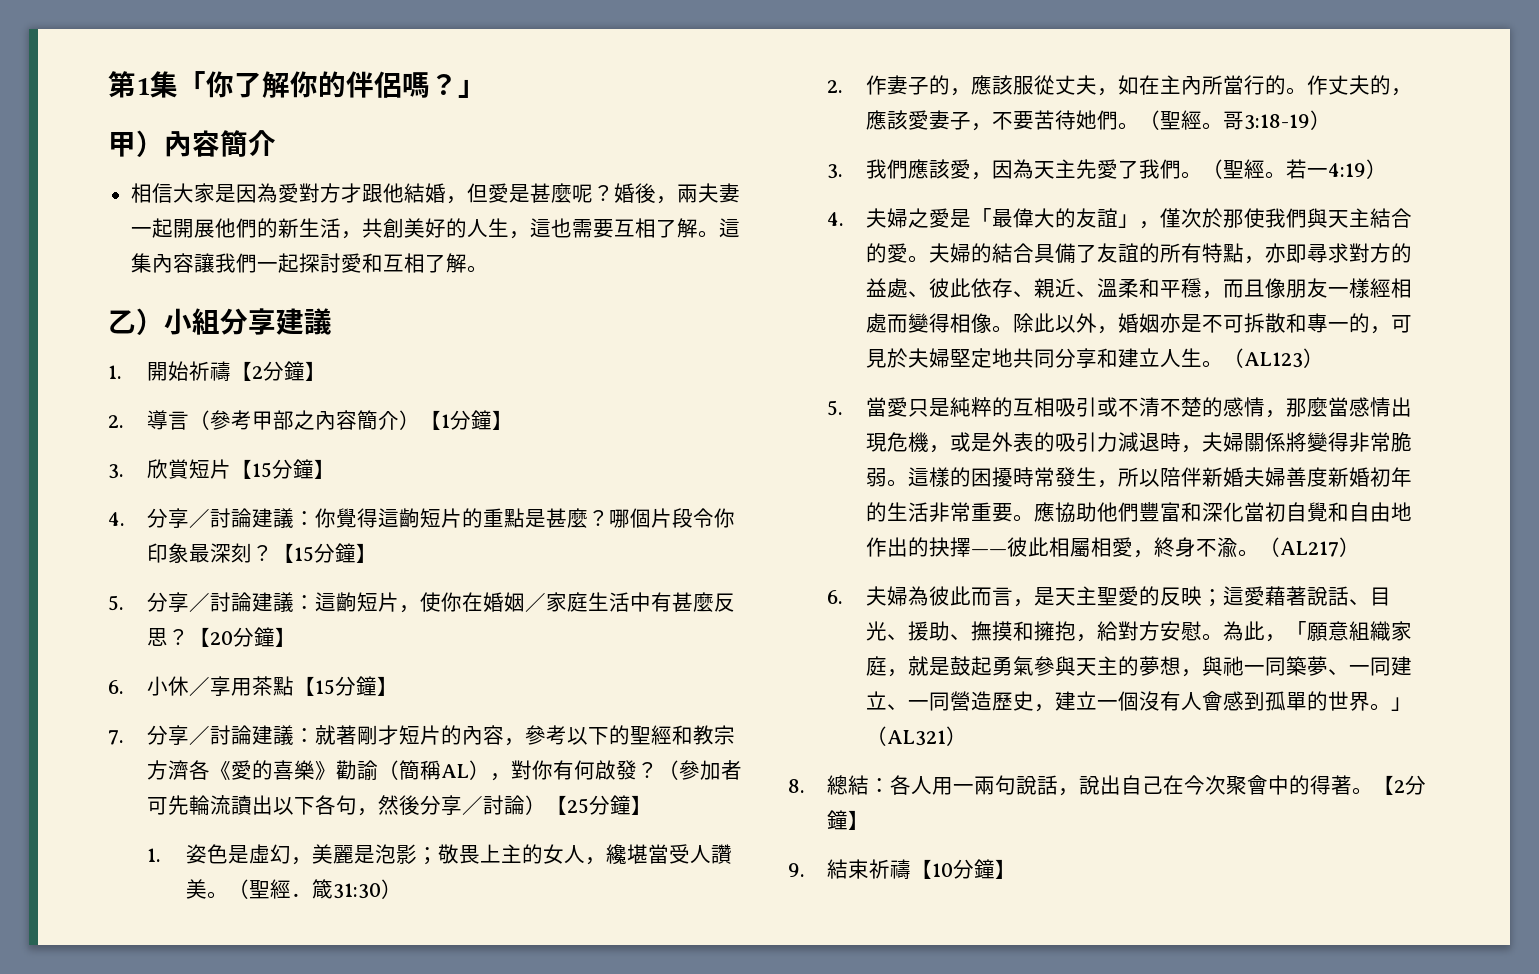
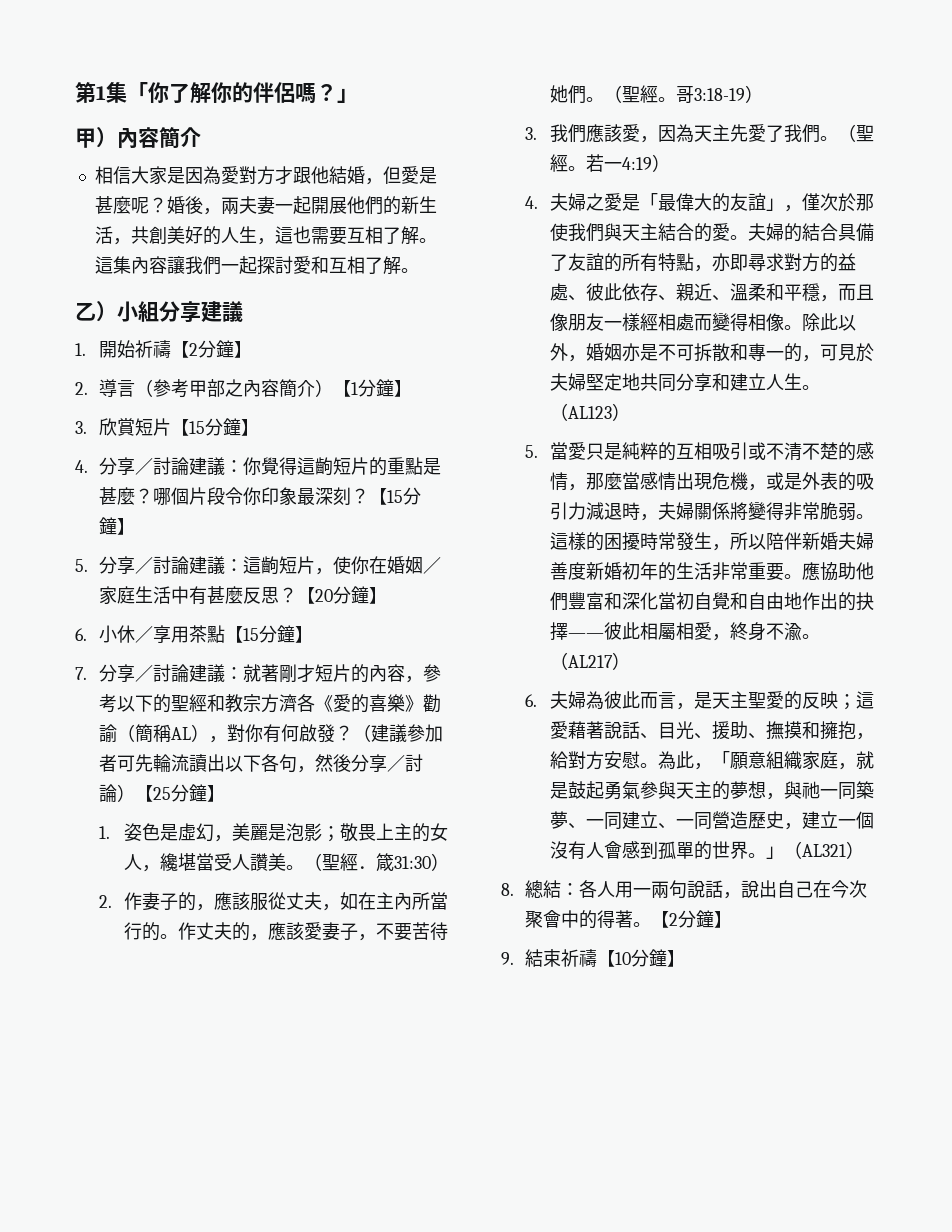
- （參加者可先輪流讀出以下各句，然後分享／討論）【25分鐘】
+ （建議參加者可先輪流讀出以下各句，然後分享／討論）【25分鐘】

